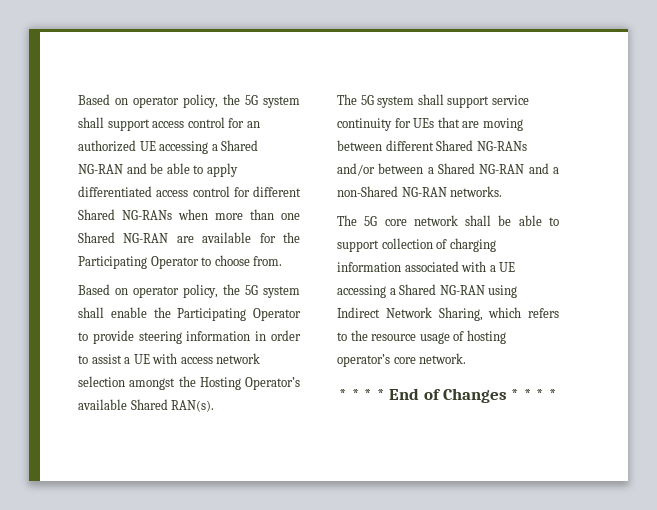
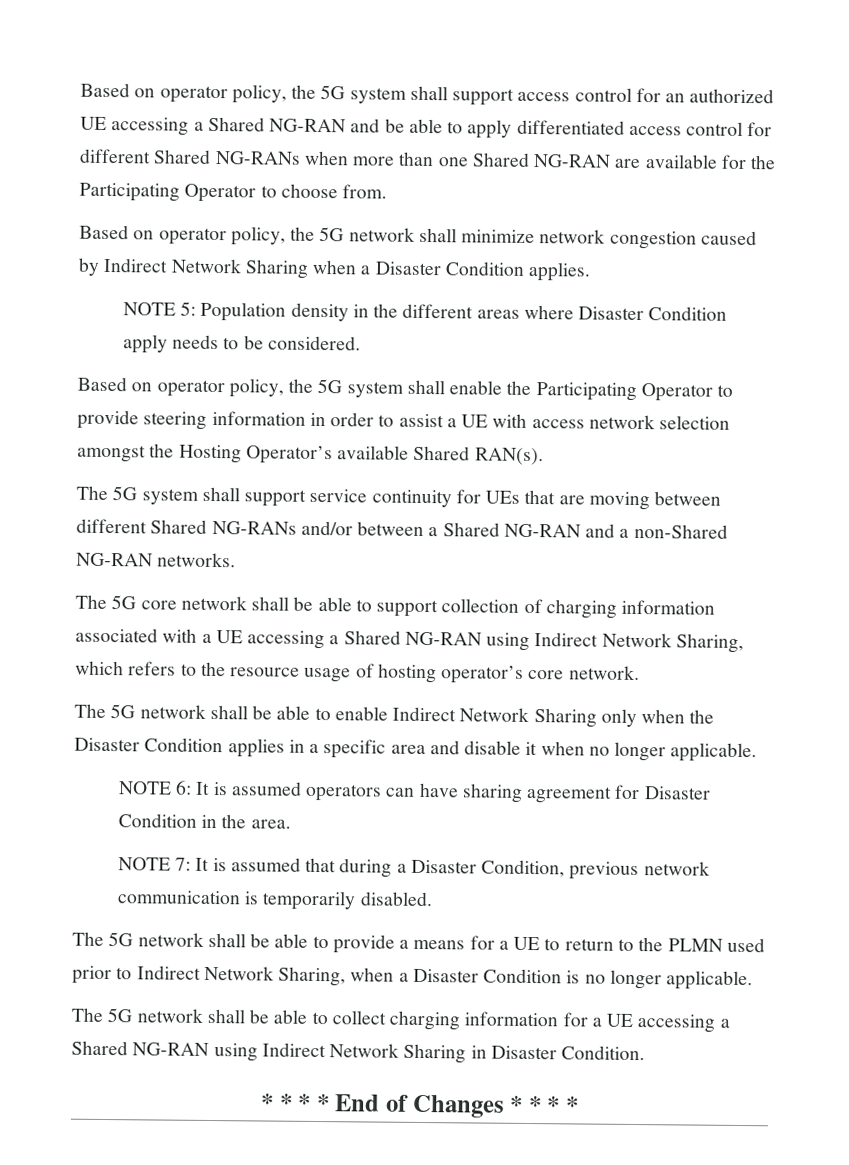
+ Based on operator policy, the 5G network shall minimize network congestion caused by Indirect Network Sharing when a Disaster Condition applies.
+ NOTE 5: Population density in the different areas where Disaster Condition apply needs to be considered.
+ The 5G network shall be able to enable Indirect Network Sharing only when the Disaster Condition applies in a specific area and disable it when no longer applicable.
+ NOTE 6: It is assumed operators can have sharing agreement for Disaster Condition in the area.
+ NOTE 7: It is assumed that during a Disaster Condition, previous network communication is temporarily disabled.
+ The 5G network shall be able to provide a means for a UE to return to the PLMN used prior to Indirect Network Sharing, when a Disaster Condition is no longer applicable.
+ The 5G network shall be able to collect charging information for a UE accessing a Shared NG-RAN using Indirect Network Sharing in Disaster Condition.

